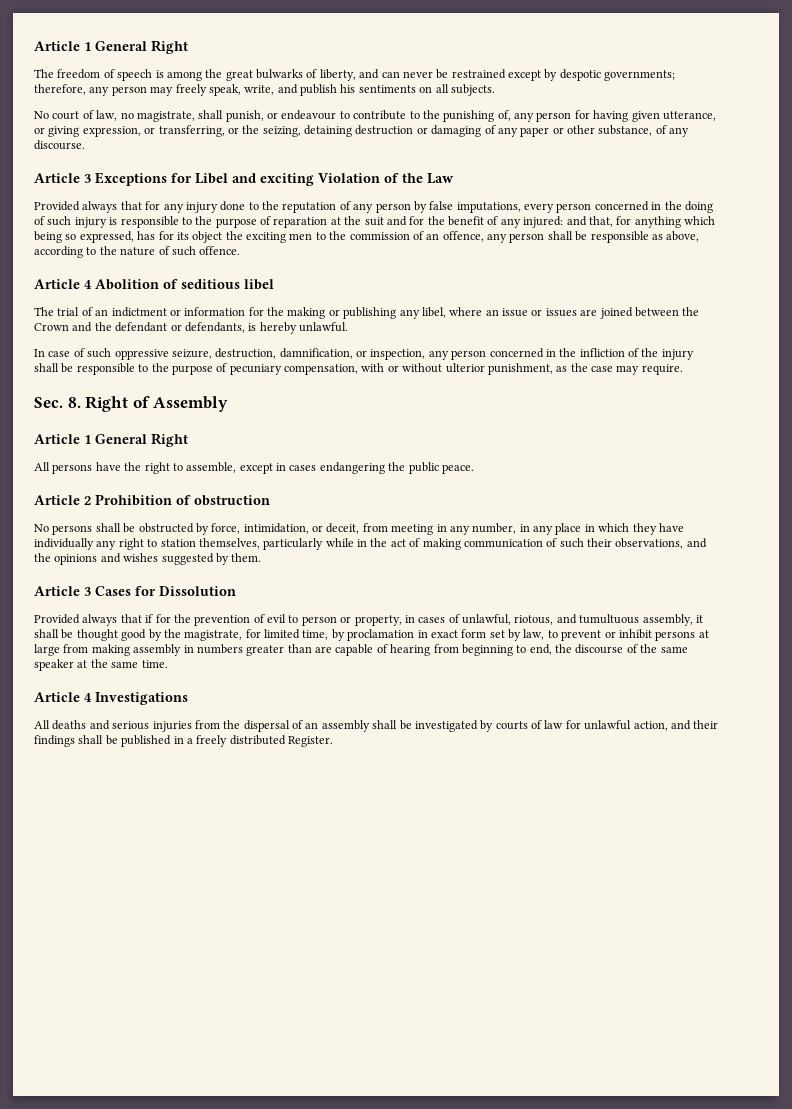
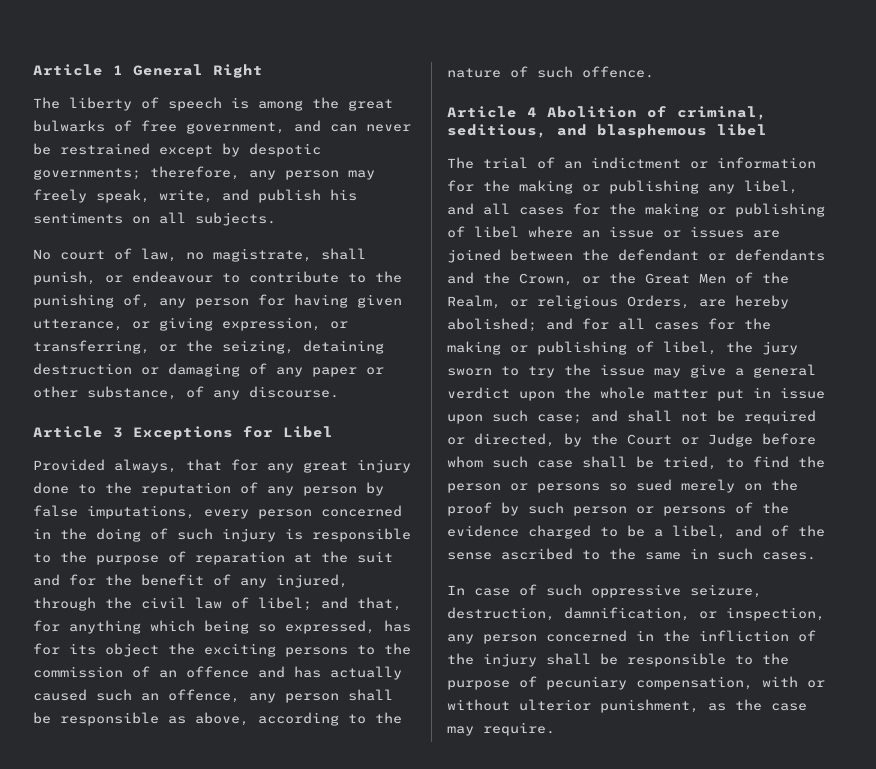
- The freedom of speech is among the great bulwarks of liberty, and can never be restrained except by despotic governments; therefore, any person may freely speak, write, and publish his sentiments on all subjects.
+ The liberty of speech is among the great bulwarks of free government, and can never be restrained except by despotic governments; therefore, any person may freely speak, write, and publish his sentiments on all subjects.
- Article 3 Exceptions for Libel and exciting Violation of the Law
- Provided always that for any injury done to the reputation of any person by false imputations, every person concerned in the doing of such injury is responsible to the purpose of reparation at the suit and for the benefit of any injured:
+ Article 3 Exceptions for Libel
+ Provided always, that for any great injury done to the reputation of any person by false imputations, every person concerned in the doing of such injury is responsible to the purpose of reparation at the suit and for the benefit of any injured, through the civil law of libel;
- and that, for anything which being so expressed, has for its object the exciting men to the commission of an offence, any person shall be responsible as above, according to the nature of such offence.
+ and that, for anything which being so expressed, has for its object the exciting persons to the commission of an offence and has actually caused such an offence, any person shall be responsible as above, according to the nature of such offence.
- Article 4 Abolition of seditious libel
+ Article 4 Abolition of criminal, seditious, and blasphemous libel
- The trial of an indictment or information for the making or publishing any libel, where an issue or issues are joined between the Crown and the defendant or defendants, is hereby unlawful.
+ The trial of an indictment or information for the making or publishing any libel, and all cases for the making or publishing of libel where an issue or issues are joined between the defendant or defendants and the Crown, or the Great Men of the Realm, or religious Orders, are hereby abolished; and for all cases for the making or publishing of libel, the jury sworn to try the issue may give a general verdict upon the whole matter put in issue upon such case; and shall not be required or directed, by the Court or Judge before whom such case shall be tried, to find the person or persons so sued merely on the proof by such person or persons of the evidence charged to be a libel, and of the sense ascribed to the same in such cases.
- Sec. 8. Right of Assembly
- Article 1 General Right
- All persons have the right to assemble, except in cases endangering the public peace.
- Article 2 Prohibition of obstruction
- No persons shall be obstructed by force, intimidation, or deceit, from meeting in any number, in any place in which they have individually any right to station themselves, particularly while in the act of making communication of such their observations, and the opinions and wishes suggested by them.
- Article 3 Cases for Dissolution
- Provided always that if for the prevention of evil to person or property, in cases of unlawful, riotous, and tumultuous assembly, it shall be thought good by the magistrate, for limited time, by proclamation in exact form set by law, to prevent or inhibit persons at large from making assembly in numbers greater than are capable of hearing from beginning to end, the discourse of the same speaker at the same time.
- Article 4 Investigations
- All deaths and serious injuries from the dispersal of an assembly shall be investigated by courts of law for unlawful action, and their findings shall be published in a freely distributed Register.

